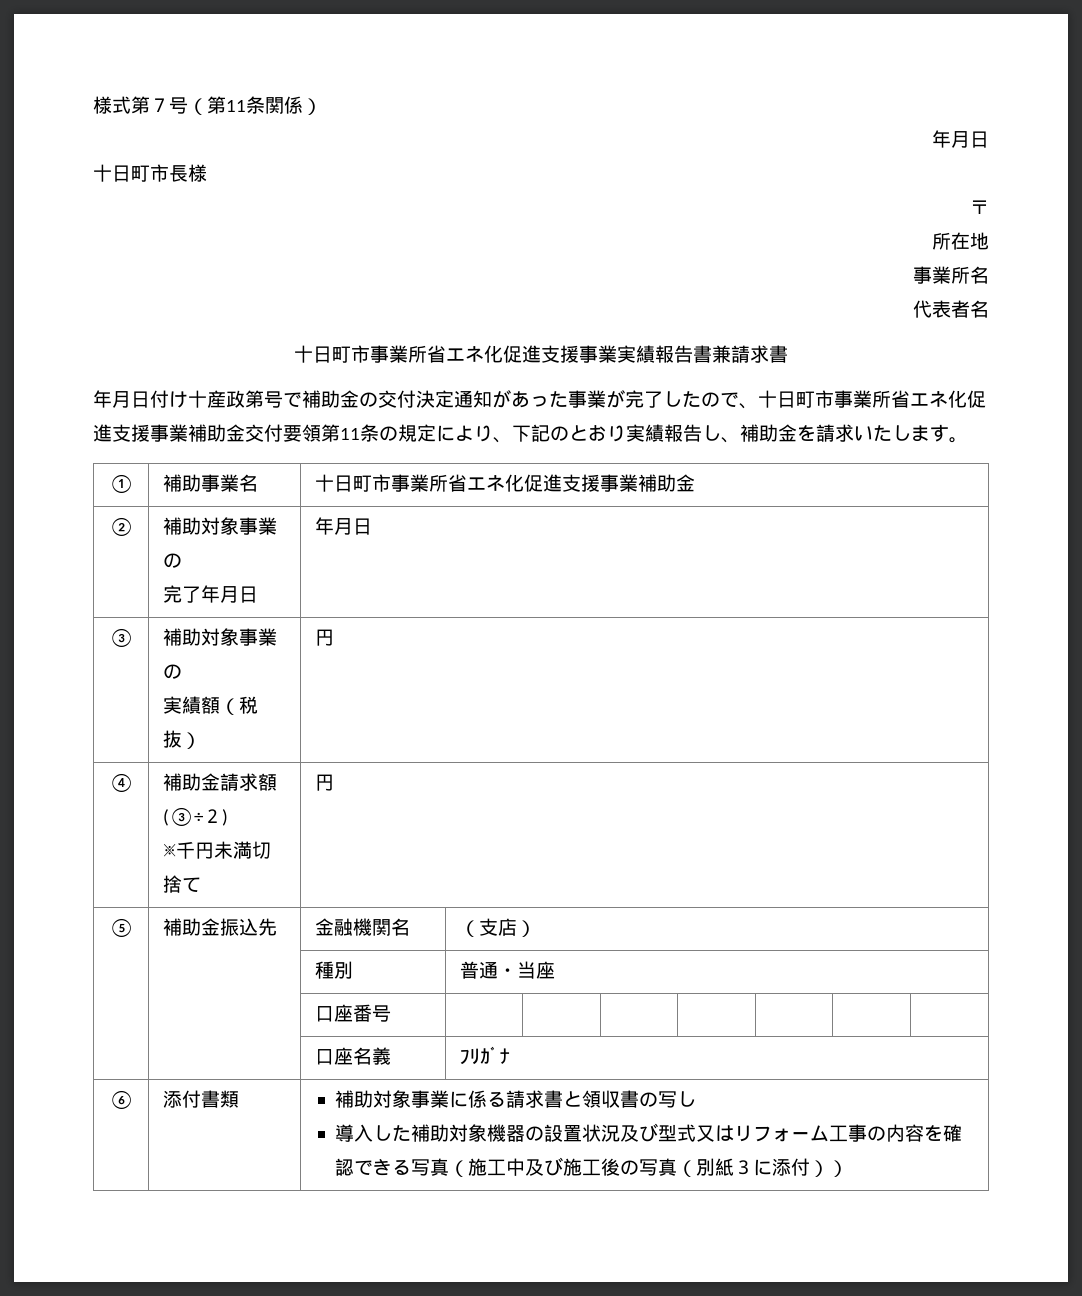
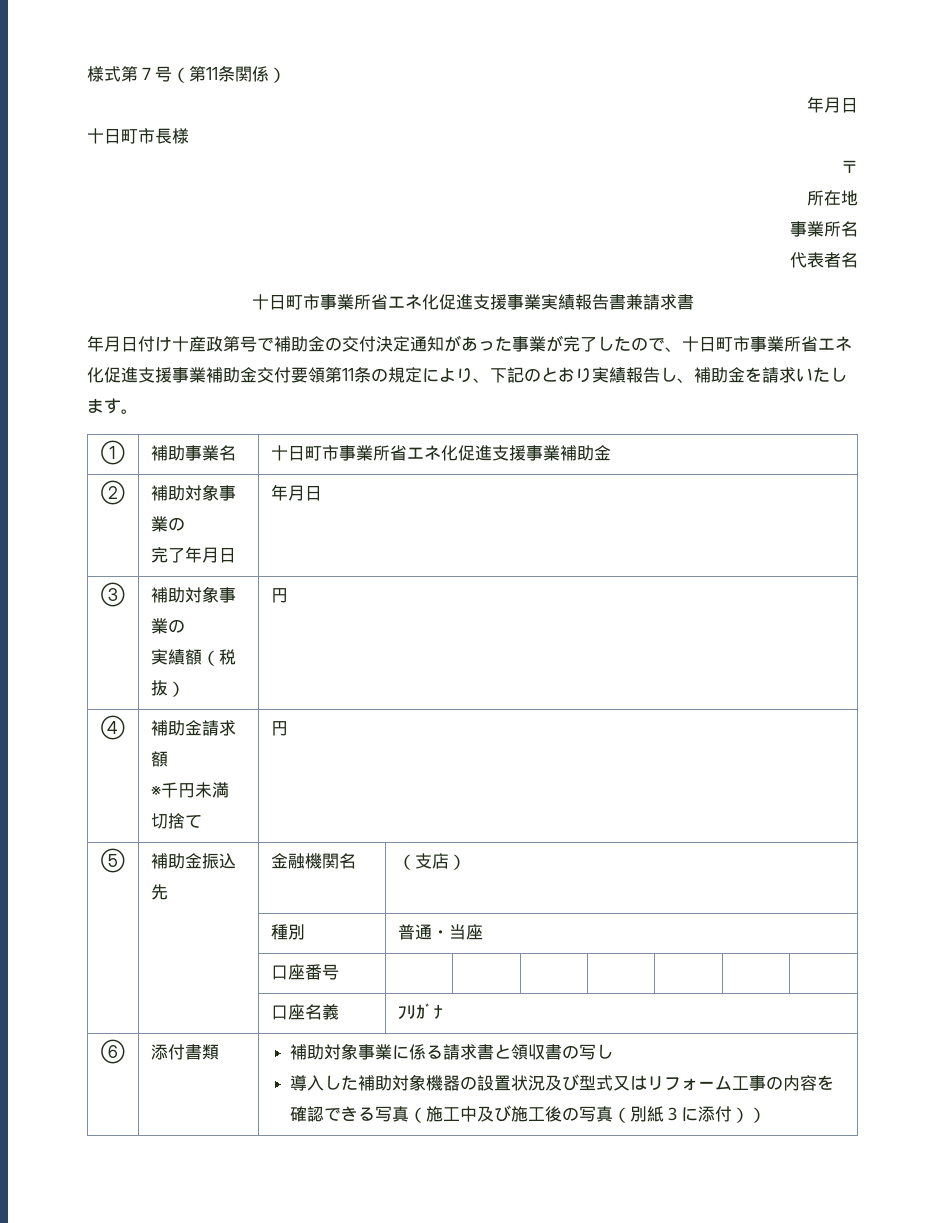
- ④ | 補助金請求額(③÷２)
+ ④ | 補助金請求額

